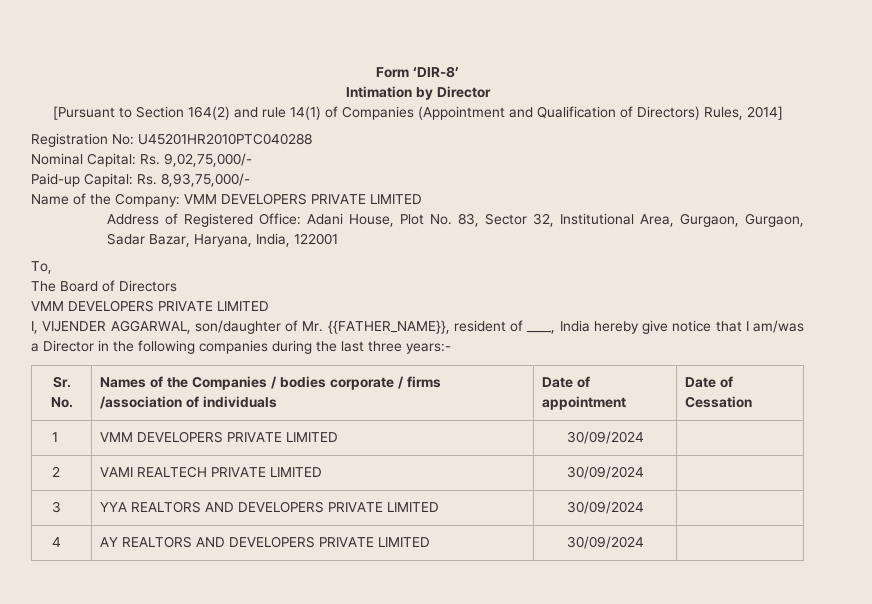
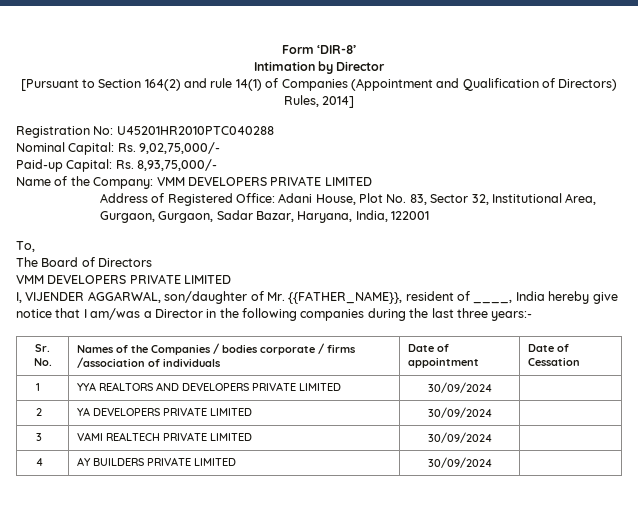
- 1 | VMM DEVELOPERS PRIVATE LIMITED | 30/09/2024 |
- 2 | VAMI REALTECH PRIVATE LIMITED | 30/09/2024 |
- 3 | YYA REALTORS AND DEVELOPERS PRIVATE LIMITED | 30/09/2024 |
+ 1 | YYA REALTORS AND DEVELOPERS PRIVATE LIMITED | 30/09/2024 |
- 4 | AY REALTORS AND DEVELOPERS PRIVATE LIMITED | 30/09/2024 |
+ 2 | YA DEVELOPERS PRIVATE LIMITED | 30/09/2024 |
+ 3 | VAMI REALTECH PRIVATE LIMITED | 30/09/2024 |
+ 4 | AY BUILDERS PRIVATE LIMITED | 30/09/2024 |

